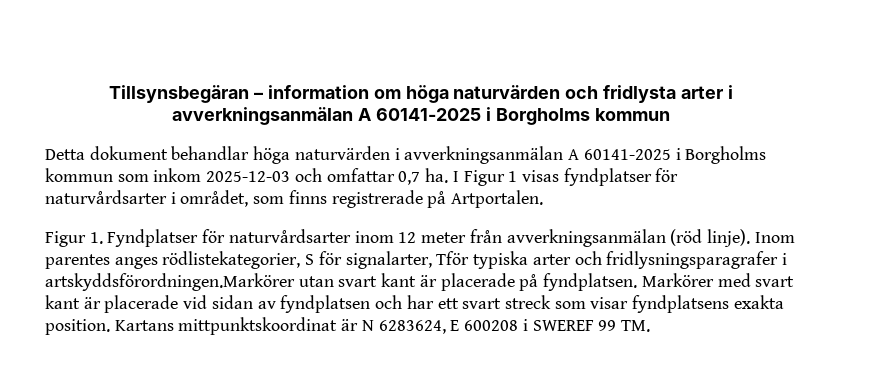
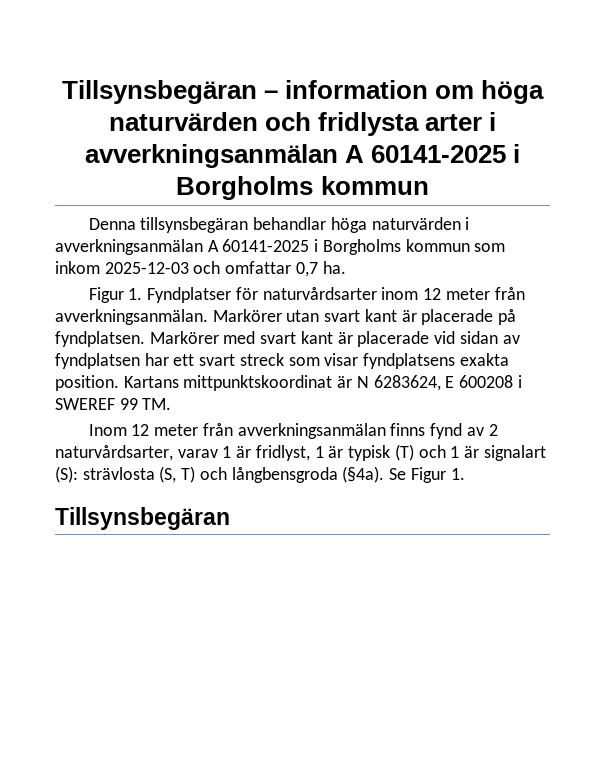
- Detta dokument behandlar höga naturvärden i avverkningsanmälan A 60141-2025 i Borgholms kommun som inkom 2025-12-03 och omfattar 0,7 ha. I Figur 1 visas fyndplatser för naturvårdsarter i området, som finns registrerade på Artportalen.
+ Denna tillsynsbegäran behandlar höga naturvärden i avverkningsanmälan A 60141-2025 i Borgholms kommun som inkom 2025-12-03 och omfattar 0,7 ha.
- Figur 1. Fyndplatser för naturvårdsarter inom 12 meter från avverkningsanmälan (röd linje). Inom parentes anges rödlistekategorier, S för signalarter, Tför typiska arter och fridlysningsparagrafer i artskyddsförordningen.Markörer utan svart kant är placerade på fyndplatsen.
+ Figur 1. Fyndplatser för naturvårdsarter inom 12 meter från avverkningsanmälan. Markörer utan svart kant är placerade på fyndplatsen.
- Markörer med svart kant är placerade vid sidan av fyndplatsen och har ett svart streck som visar fyndplatsens exakta position.
+ Markörer med svart kant är placerade vid sidan av fyndplatsen har ett svart streck som visar fyndplatsens exakta position.
+ Inom 12 meter från avverkningsanmälan finns fynd av 2 naturvårdsarter, varav 1 är fridlyst, 1 är typisk (T) och 1 är signalart (S): strävlosta (S, T) och långbensgroda (§4a). Se Figur 1.
+ Tillsynsbegäran

